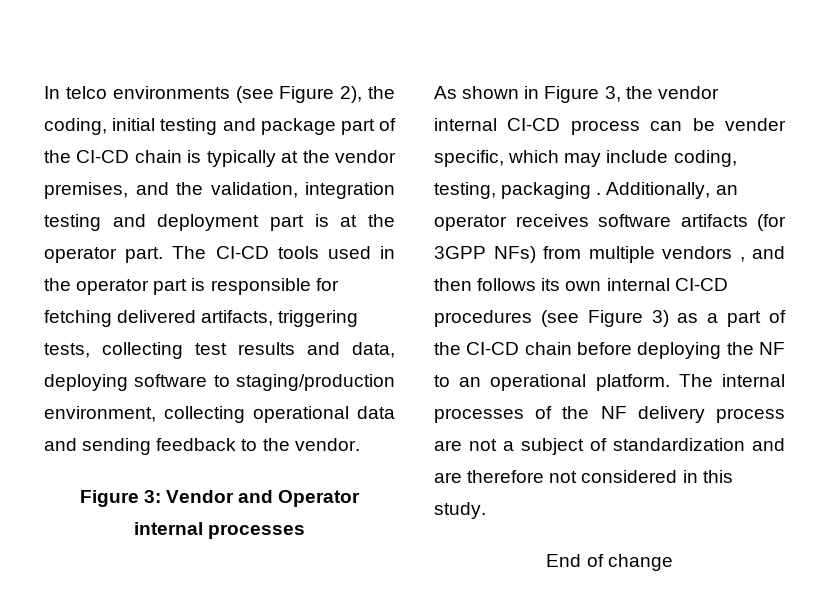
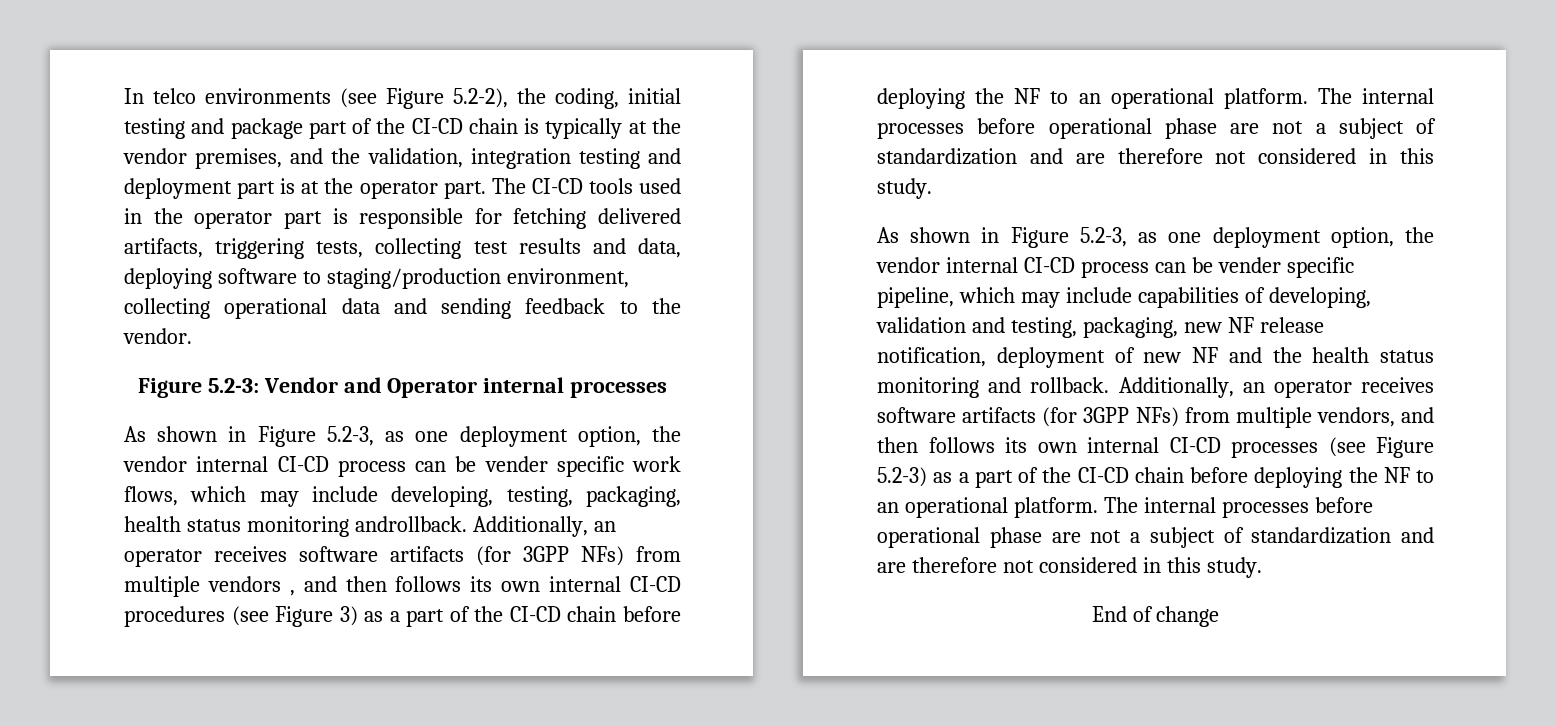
- In telco environments (see Figure 2), the coding, initial testing and package part of the CI-CD chain is typically at the vendor premises, and the validation, integration testing and deployment part is at the operator part.
+ In telco environments (see Figure 5.2-2), the coding, initial testing and package part of the CI-CD chain is typically at the vendor premises, and the validation, integration testing and deployment part is at the operator part.
- Figure 3: Vendor and Operator internal processes
+ Figure 5.2-3: Vendor and Operator internal processes
- As shown in Figure 3, the vendor internal CI-CD process can be vender specific, which may include coding, testing, packaging .
+ As shown in Figure 5.2-3, as one deployment option, the vendor internal CI-CD process can be vender specific work flows, which may include developing, testing, packaging, health status monitoring androllback.
- Additionally, an operator receives software artifacts (for 3GPP NFs) from multiple vendors , and then follows its own internal CI-CD procedures (see Figure 3) as a part of the CI-CD chain before deploying the NF to an operational platform. The internal processes of the NF delivery process are not a subject of standardization and are therefore not considered in this study.
+ Additionally, an operator receives software artifacts (for 3GPP NFs) from multiple vendors , and then follows its own internal CI-CD procedures (see Figure 3) as a part of the CI-CD chain before deploying the NF to an operational platform. The internal processes before operational phase are not a subject of standardization and are therefore not considered in this study.
+ As shown in Figure 5.2-3, as one deployment option, the vendor internal CI-CD process can be vender specific pipeline, which may include capabilities of developing, validation and testing, packaging, new NF release notification, deployment of new NF and the health status monitoring and rollback. Additionally, an operator receives software artifacts (for 3GPP NFs) from multiple vendors, and then follows its own internal CI-CD processes (see Figure 5.2-3) as a part of the CI-CD chain before deploying the NF to an operational platform. The internal processes before operational phase are not a subject of standardization and are therefore not considered in this study.

